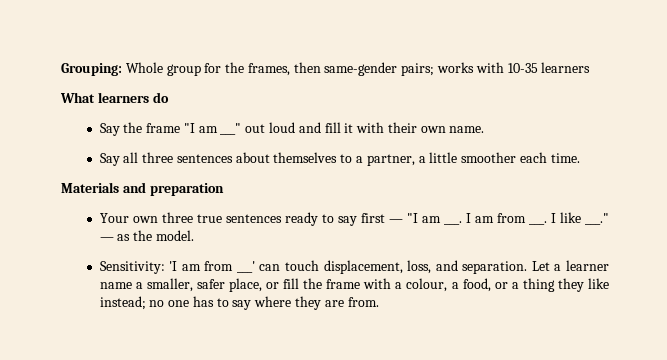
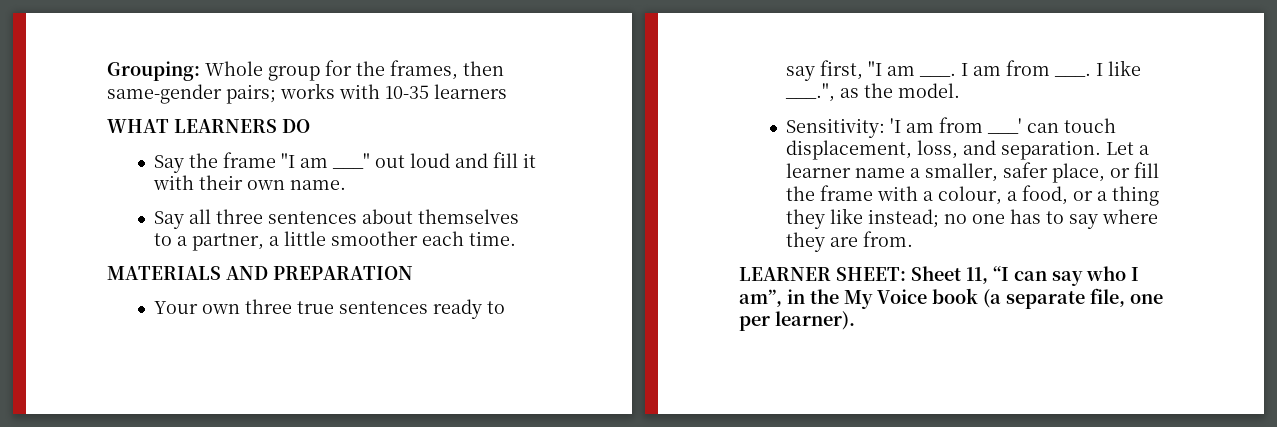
- What learners do
+ WHAT LEARNERS DO
- Materials and preparation
+ MATERIALS AND PREPARATION
- Your own three true sentences ready to say first — "I am ___.
+ Your own three true sentences ready to say first, "I am ___.
- I like ___." — as the model.
+ I like ___.", as the model.
+ LEARNER SHEET: Sheet 11, “I can say who I am”, in the My Voice book (a separate file, one per learner).

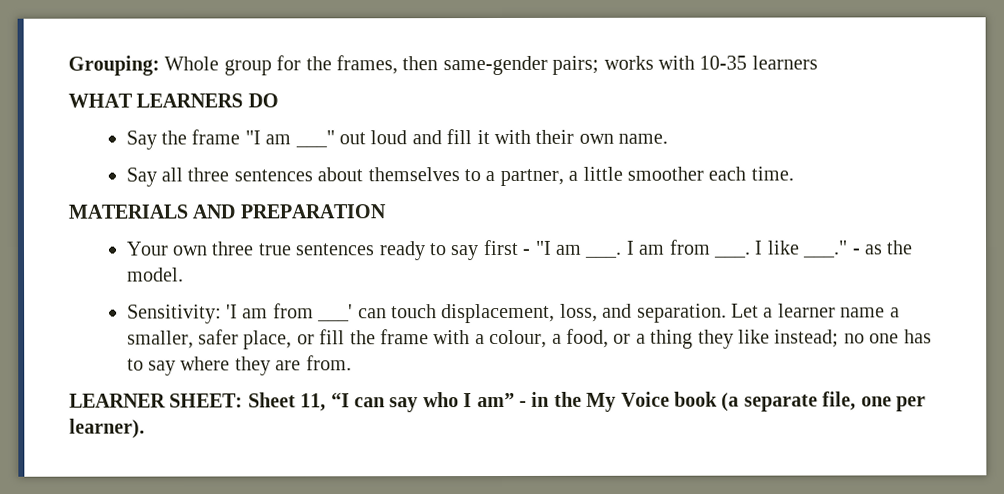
- Your own three true sentences ready to say first, "I am ___.
+ Your own three true sentences ready to say first - "I am ___.
- I like ___.", as the model.
+ I like ___." - as the model.
- LEARNER SHEET: Sheet 11, “I can say who I am”, in the My Voice book (a separate file, one per learner).
+ LEARNER SHEET: Sheet 11, “I can say who I am” - in the My Voice book (a separate file, one per learner).

